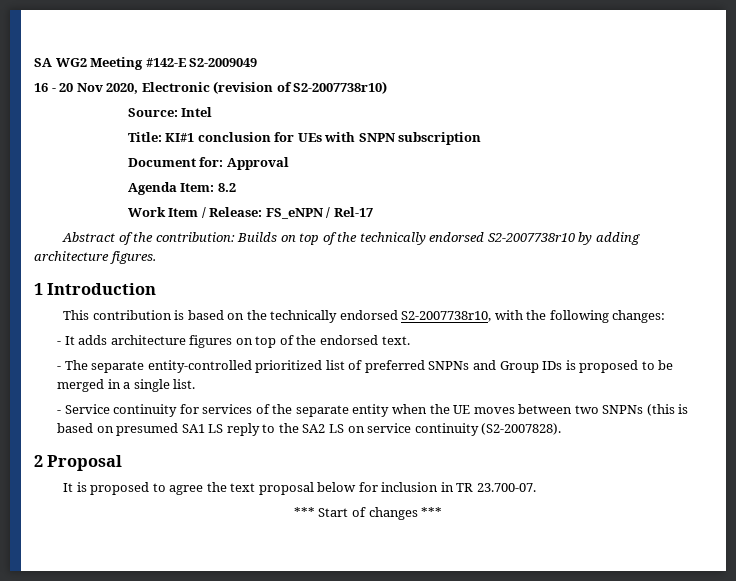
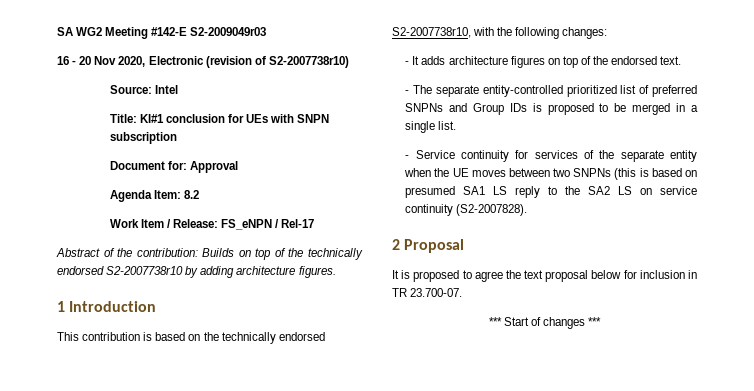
- SA WG2 Meeting #142-E S2-2009049
+ SA WG2 Meeting #142-E S2-2009049r03

